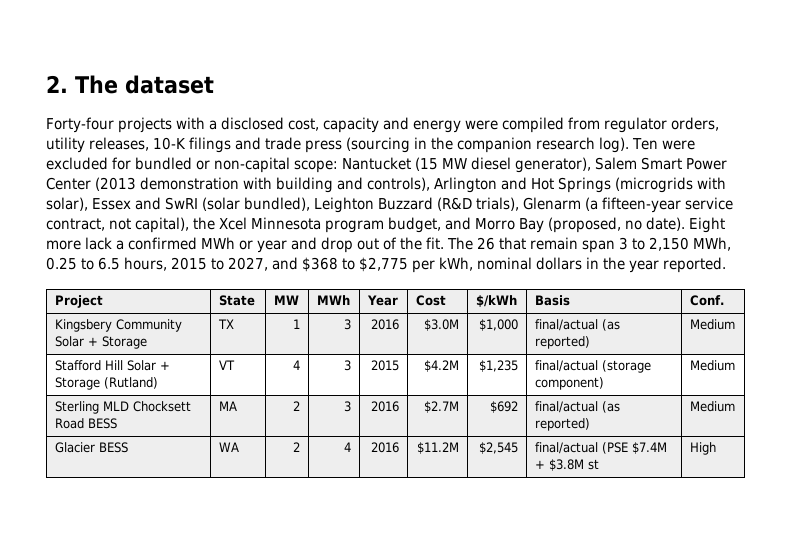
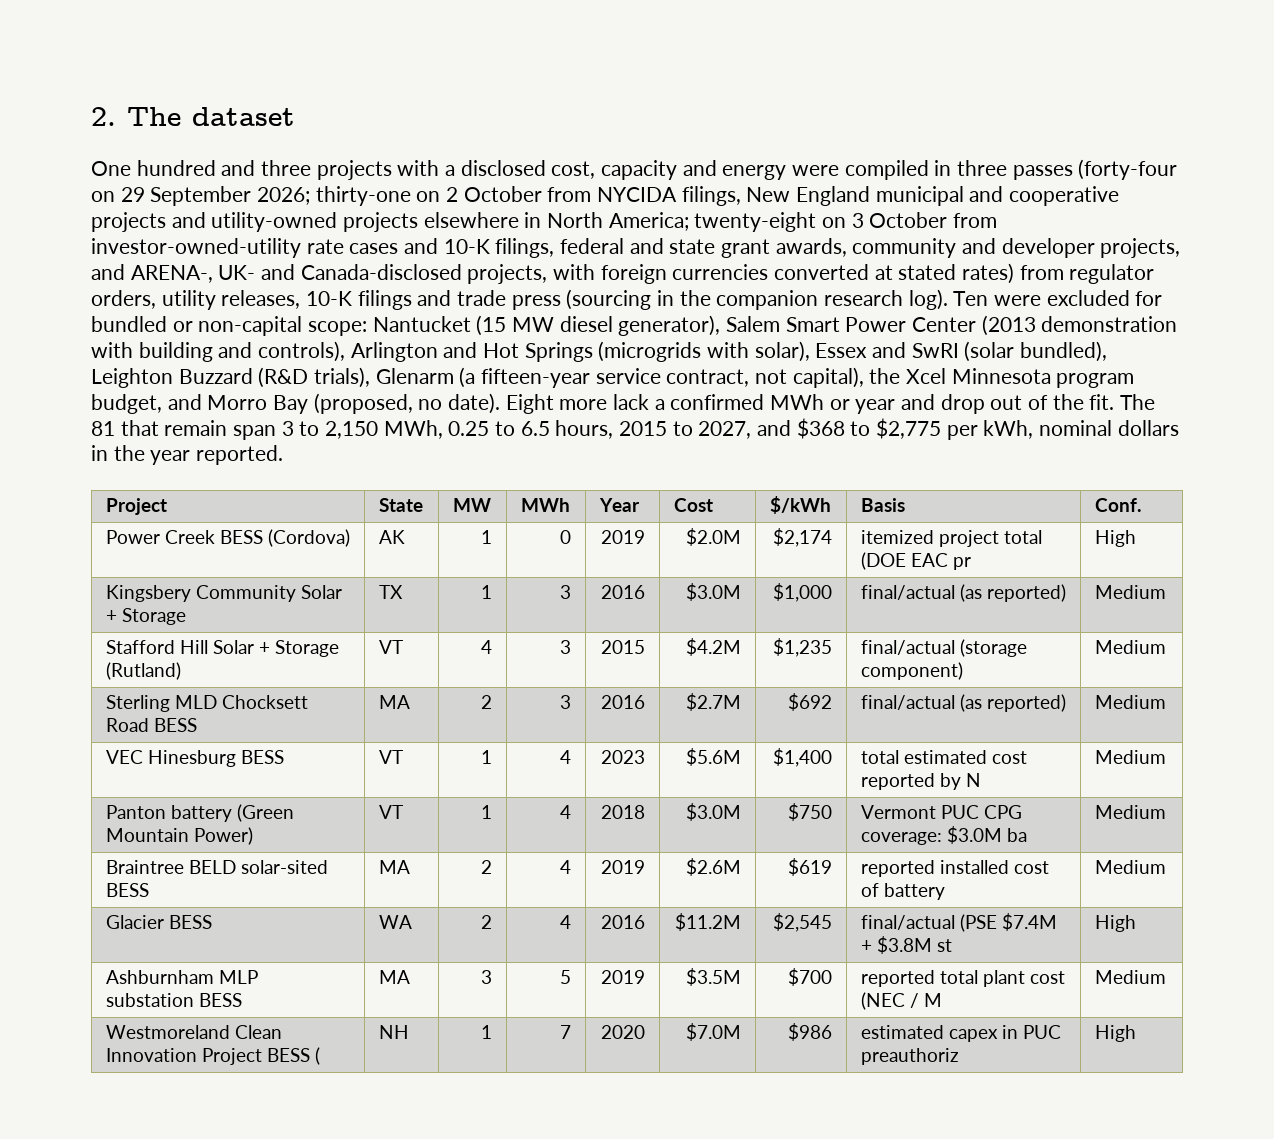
- Forty-four projects with a disclosed cost, capacity and energy were compiled from regulator orders, utility releases, 10-K filings and trade press (sourcing in the companion research log).
+ One hundred and three projects with a disclosed cost, capacity and energy were compiled in three passes (forty-four on 29 September 2026; thirty-one on 2 October from NYCIDA filings, New England municipal and cooperative projects and utility-owned projects elsewhere in North America; twenty-eight on 3 October from investor-owned-utility rate cases and 10-K filings, federal and state grant awards, community and developer projects, and ARENA-, UK- and Canada-disclosed projects, with foreign currencies converted at stated rates) from regulator orders, utility releases, 10-K filings and trade press (sourcing in the companion research log).
- The 26 that remain span 3 to 2,150 MWh, 0.25 to 6.5 hours, 2015 to 2027, and $368 to $2,775 per kWh, nominal dollars in the year reported.
+ The 81 that remain span 3 to 2,150 MWh, 0.25 to 6.5 hours, 2015 to 2027, and $368 to $2,775 per kWh, nominal dollars in the year reported.
+ Power Creek BESS (Cordova) | AK | 1 | 0 | 2019 | $2.0M | $2,174 | itemized project total (DOE EAC pr | High
+ VEC Hinesburg BESS | VT | 1 | 4 | 2023 | $5.6M | $1,400 | total estimated cost reported by N | Medium
+ Panton battery (Green Mountain Power) | VT | 1 | 4 | 2018 | $3.0M | $750 | Vermont PUC CPG coverage: $3.0M ba | Medium
+ Braintree BELD solar-sited BESS | MA | 2 | 4 | 2019 | $2.6M | $619 | reported installed cost of battery | Medium
+ Ashburnham MLP substation BESS | MA | 3 | 5 | 2019 | $3.5M | $700 | reported total plant cost (NEC / M | Medium
+ Westmoreland Clean Innovation Project BESS ( | NH | 1 | 7 | 2020 | $7.0M | $986 | estimated capex in PUC preauthoriz | High

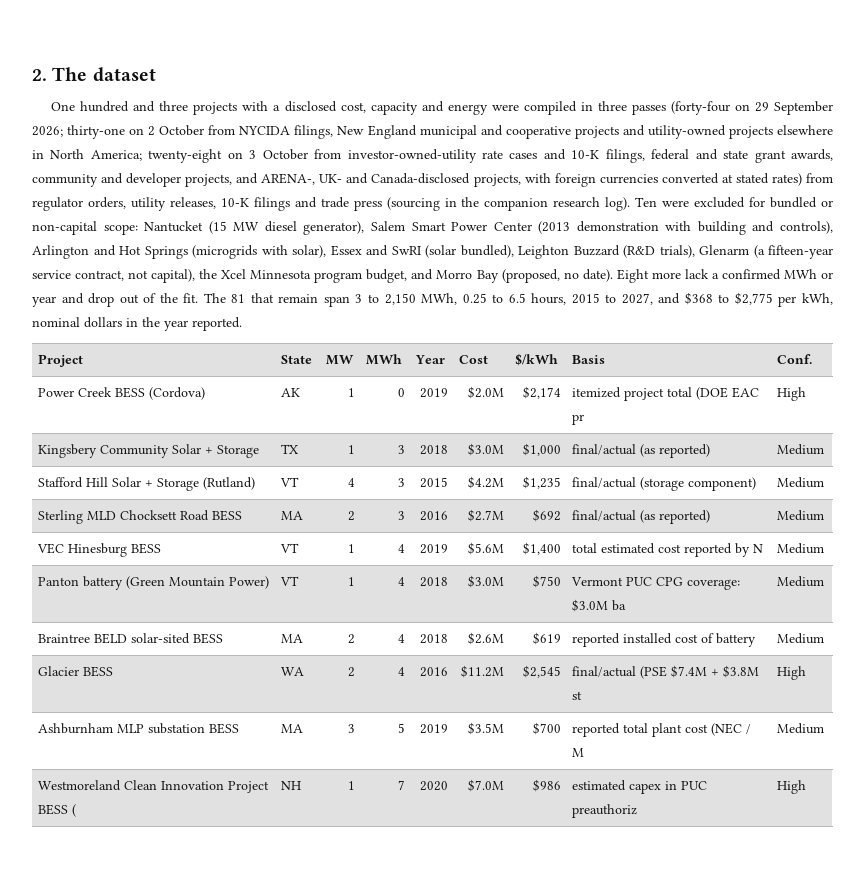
- Kingsbery Community Solar + Storage | TX | 1 | 3 | 2016 | $3.0M | $1,000 | final/actual (as reported) | Medium
+ Kingsbery Community Solar + Storage | TX | 1 | 3 | 2018 | $3.0M | $1,000 | final/actual (as reported) | Medium
- VEC Hinesburg BESS | VT | 1 | 4 | 2023 | $5.6M | $1,400 | total estimated cost reported by N | Medium
+ VEC Hinesburg BESS | VT | 1 | 4 | 2019 | $5.6M | $1,400 | total estimated cost reported by N | Medium
- Braintree BELD solar-sited BESS | MA | 2 | 4 | 2019 | $2.6M | $619 | reported installed cost of battery | Medium
+ Braintree BELD solar-sited BESS | MA | 2 | 4 | 2018 | $2.6M | $619 | reported installed cost of battery | Medium

